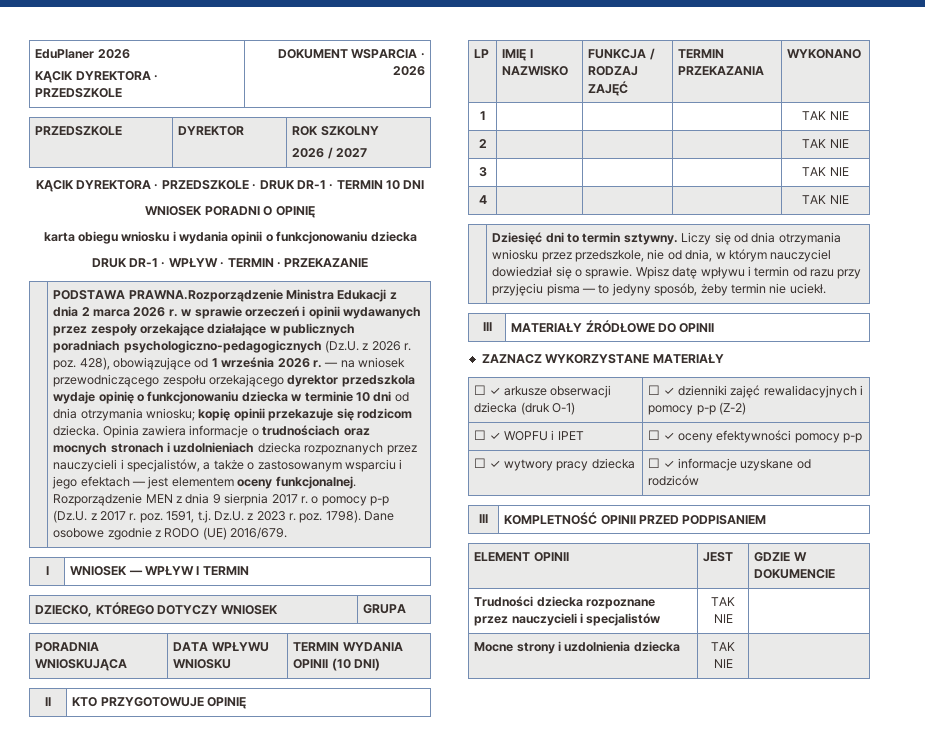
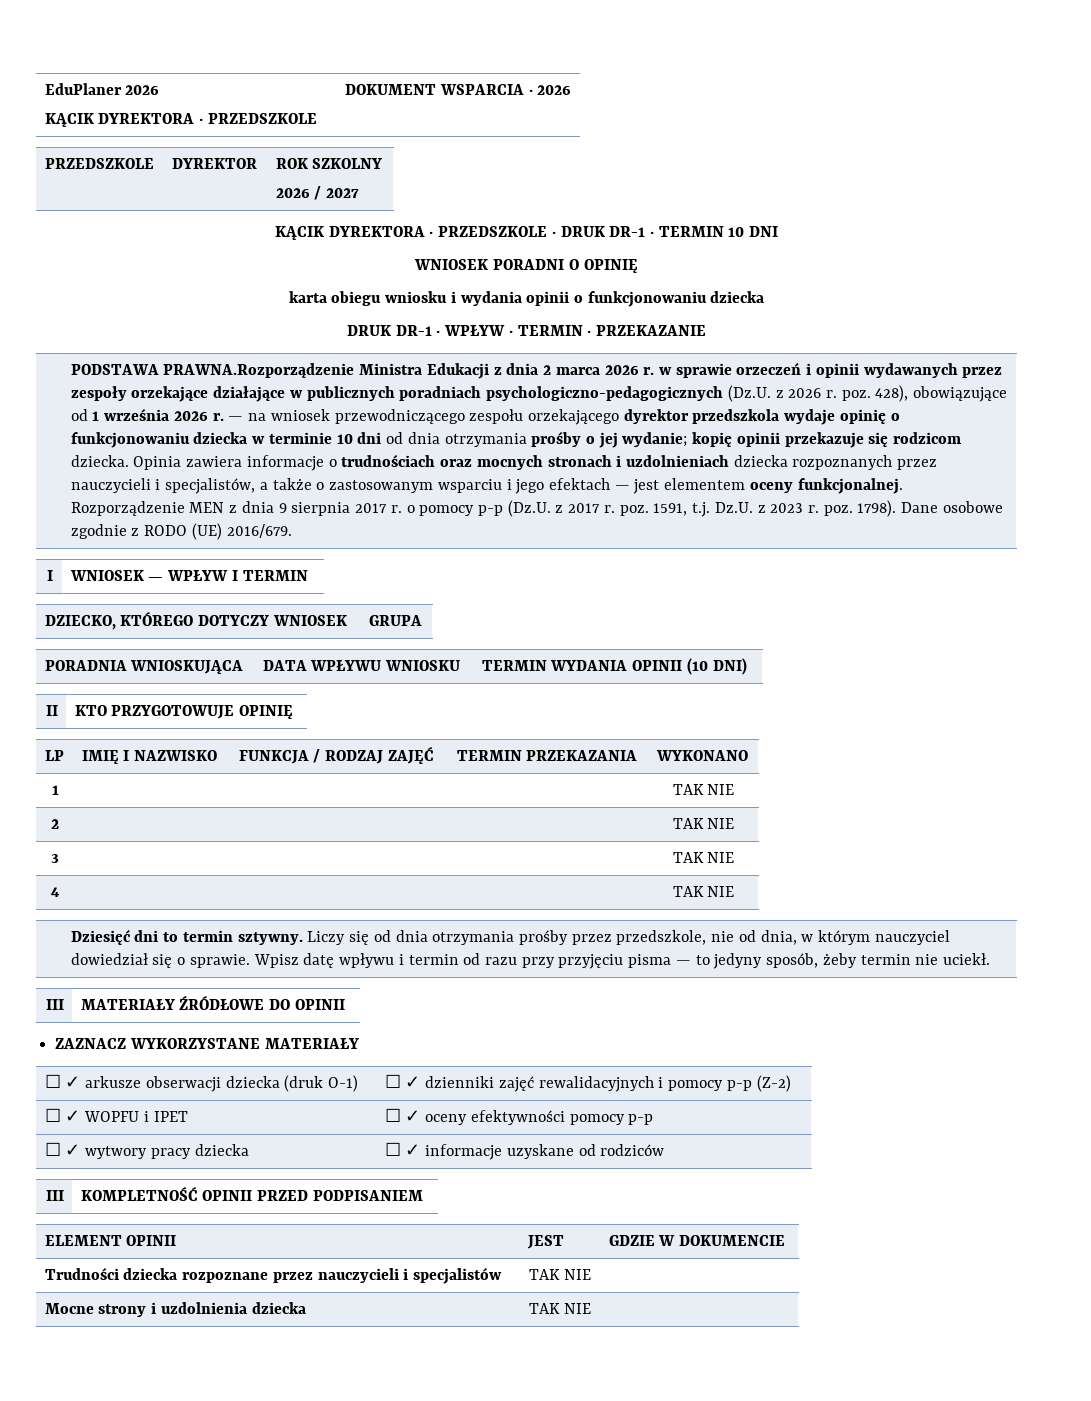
- — na wniosek przewodniczącego zespołu orzekającego dyrektor przedszkola wydaje opinię o funkcjonowaniu dziecka w terminie 10 dni od dnia otrzymania wniosku; kopię opinii przekazuje się rodzicom dziecka.
+ — na wniosek przewodniczącego zespołu orzekającego dyrektor przedszkola wydaje opinię o funkcjonowaniu dziecka w terminie 10 dni od dnia otrzymania prośby o jej wydanie; kopię opinii przekazuje się rodzicom dziecka.
- Liczy się od dnia otrzymania wniosku przez przedszkole, nie od dnia, w którym nauczyciel dowiedział się o sprawie.
+ Liczy się od dnia otrzymania prośby przez przedszkole, nie od dnia, w którym nauczyciel dowiedział się o sprawie.

